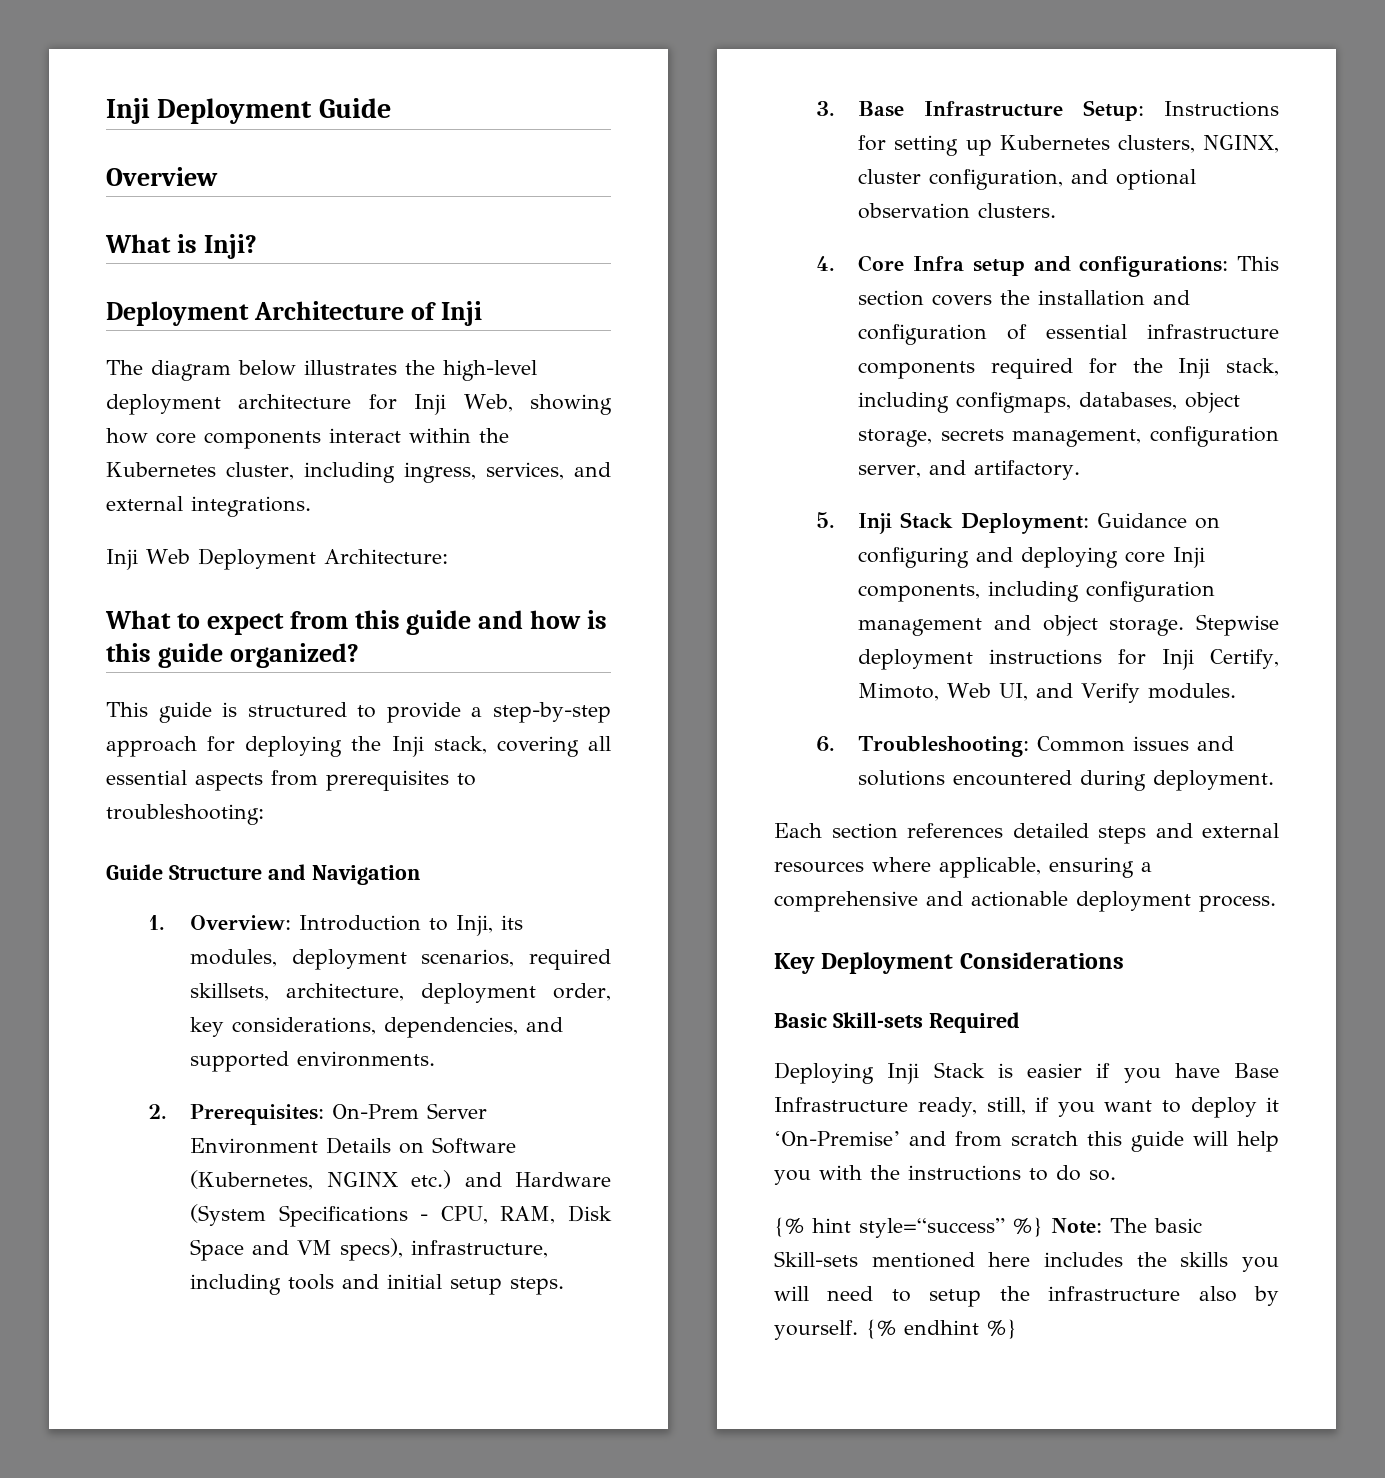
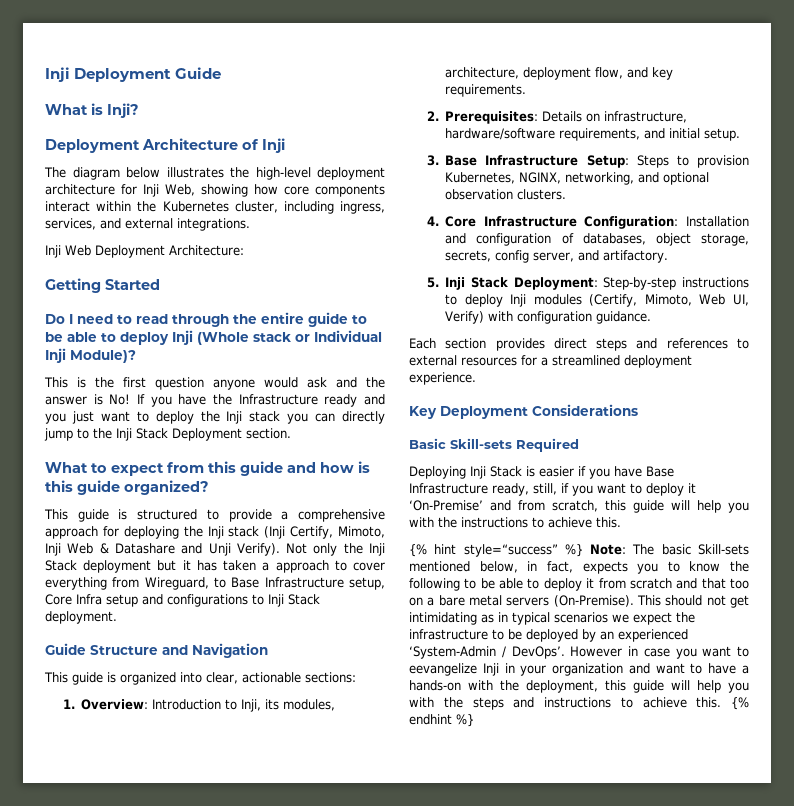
- Overview
+ Getting Started
+ Do I need to read through the entire guide to be able to deploy Inji (Whole stack or Individual Inji Module)?
+ This is the first question anyone would ask and the answer is No! If you have the Infrastructure ready and you just want to deploy the Inji stack you can directly jump to the Inji Stack Deployment section.
- This guide is structured to provide a step-by-step approach for deploying the Inji stack, covering all essential aspects from prerequisites to troubleshooting:
+ This guide is structured to provide a comprehensive approach for deploying the Inji stack (Inji Certify, Mimoto, Inji Web & Datashare and Unji Verify). Not only the Inji Stack deployment but it has taken a approach to cover everything from Wireguard, to Base Infrastructure setup, Core Infra setup and configurations to Inji Stack deployment.
  Guide Structure and Navigation
+ This guide is organized into clear, actionable sections:
- 1. Overview: Introduction to Inji, its modules, deployment scenarios, required skillsets, architecture, deployment order, key considerations, dependencies, and supported environments.
- 2. Prerequisites: On-Prem Server Environment Details on Software (Kubernetes, NGINX etc.) and Hardware (System Specifications - CPU, RAM, Disk Space and VM specs), infrastructure, including tools and initial setup steps.
- 3. Base Infrastructure Setup: Instructions for setting up Kubernetes clusters, NGINX, cluster configuration, and optional observation clusters.
+ 1. Overview: Introduction to Inji, its modules, architecture, deployment flow, and key requirements.
+ 2. Prerequisites: Details on infrastructure, hardware/software requirements, and initial setup.
+ 3. Base Infrastructure Setup: Steps to provision Kubernetes, NGINX, networking, and optional observation clusters.
- 4. Core Infra setup and configurations: This section covers the installation and configuration of essential infrastructure components required for the Inji stack, including configmaps, databases, object storage, secrets management, configuration server, and artifactory.
+ 4. Core Infrastructure Configuration: Installation and configuration of databases, object storage, secrets, config server, and artifactory.
- 5. Inji Stack Deployment: Guidance on configuring and deploying core Inji components, including configuration management and object storage. Stepwise deployment instructions for Inji Certify, Mimoto, Web UI, and Verify modules.
- 6. Troubleshooting: Common issues and solutions encountered during deployment.
- Each section references detailed steps and external resources where applicable, ensuring a comprehensive and actionable deployment process.
+ 5. Inji Stack Deployment: Step-by-step instructions to deploy Inji modules (Certify, Mimoto, Web UI, Verify) with configuration guidance.
+ Each section provides direct steps and references to external resources for a streamlined deployment experience.
- Deploying Inji Stack is easier if you have Base Infrastructure ready, still, if you want to deploy it ‘On-Premise’ and from scratch this guide will help you with the instructions to do so.
+ Deploying Inji Stack is easier if you have Base Infrastructure ready, still, if you want to deploy it ‘On-Premise’ and from scratch, this guide will help you with the instructions to achieve this.
- {% hint style=“success” %} Note: The basic Skill-sets mentioned here includes the skills you will need to setup the infrastructure also by yourself.
+ {% hint style=“success” %} Note: The basic Skill-sets mentioned below, in fact, expects you to know the following to be able to deploy it from scratch and that too on a bare metal servers (On-Premise). This should not get intimidating as in typical scenarios we expect the infrastructure to be deployed by an experienced ‘System-Admin / DevOps’. However in case you want to eevangelize Inji in your organization and want to have a hands-on with the deployment, this guide will help you with the steps and instructions to achieve this.

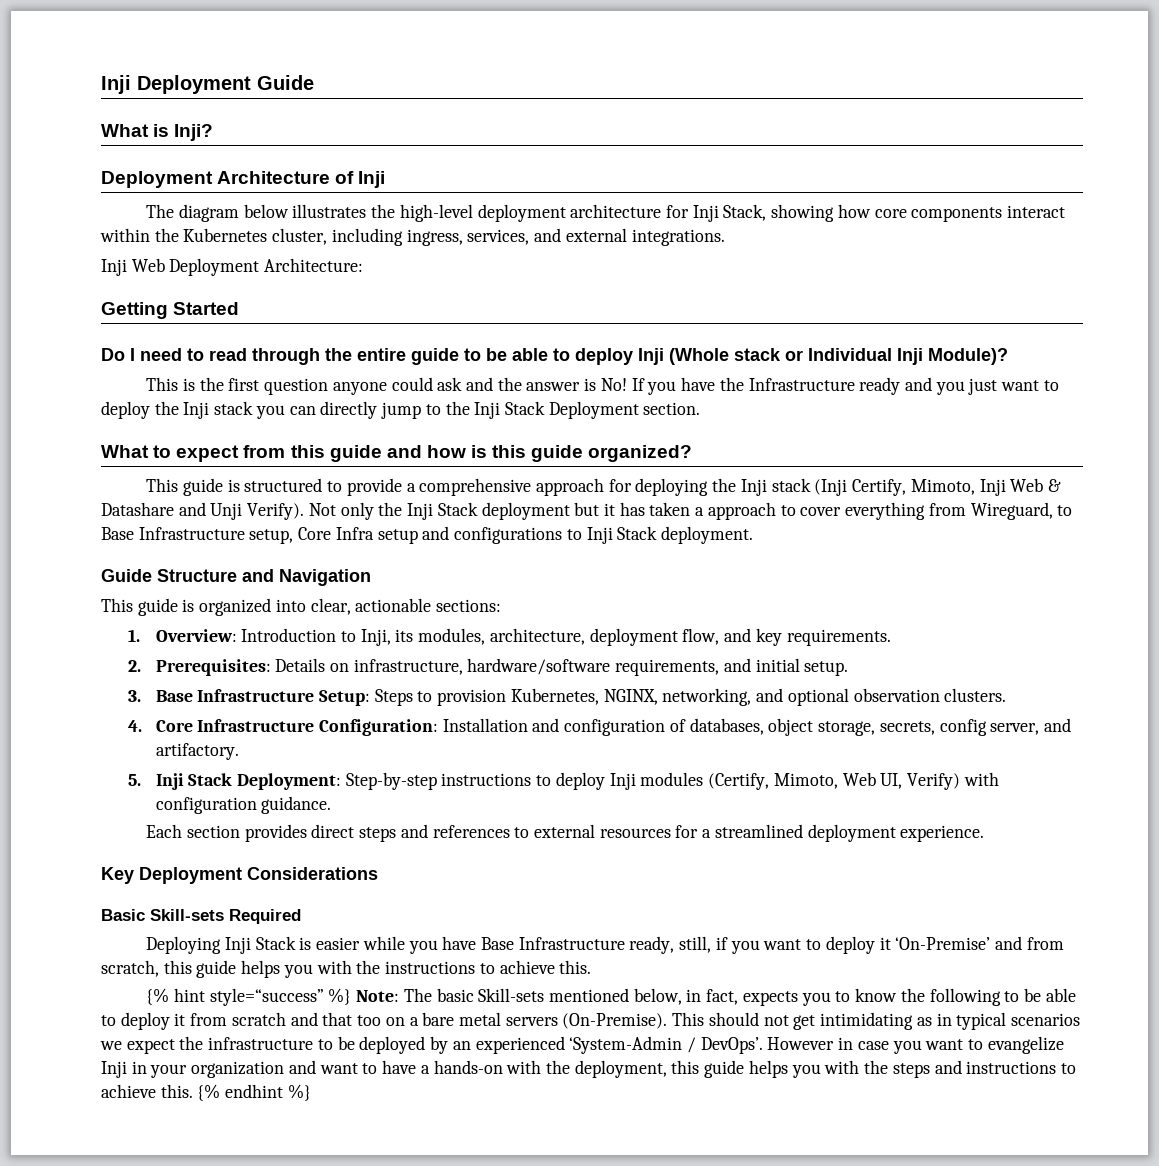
- The diagram below illustrates the high-level deployment architecture for Inji Web, showing how core components interact within the Kubernetes cluster, including ingress, services, and external integrations.
+ The diagram below illustrates the high-level deployment architecture for Inji Stack, showing how core components interact within the Kubernetes cluster, including ingress, services, and external integrations.
- This is the first question anyone would ask and the answer is No!
+ This is the first question anyone could ask and the answer is No!
- Deploying Inji Stack is easier if you have Base Infrastructure ready, still, if you want to deploy it ‘On-Premise’ and from scratch, this guide will help you with the instructions to achieve this.
+ Deploying Inji Stack is easier while you have Base Infrastructure ready, still, if you want to deploy it ‘On-Premise’ and from scratch, this guide helps you with the instructions to achieve this.
- However in case you want to eevangelize Inji in your organization and want to have a hands-on with the deployment, this guide will help you with the steps and instructions to achieve this.
+ However in case you want to evangelize Inji in your organization and want to have a hands-on with the deployment, this guide helps you with the steps and instructions to achieve this.

